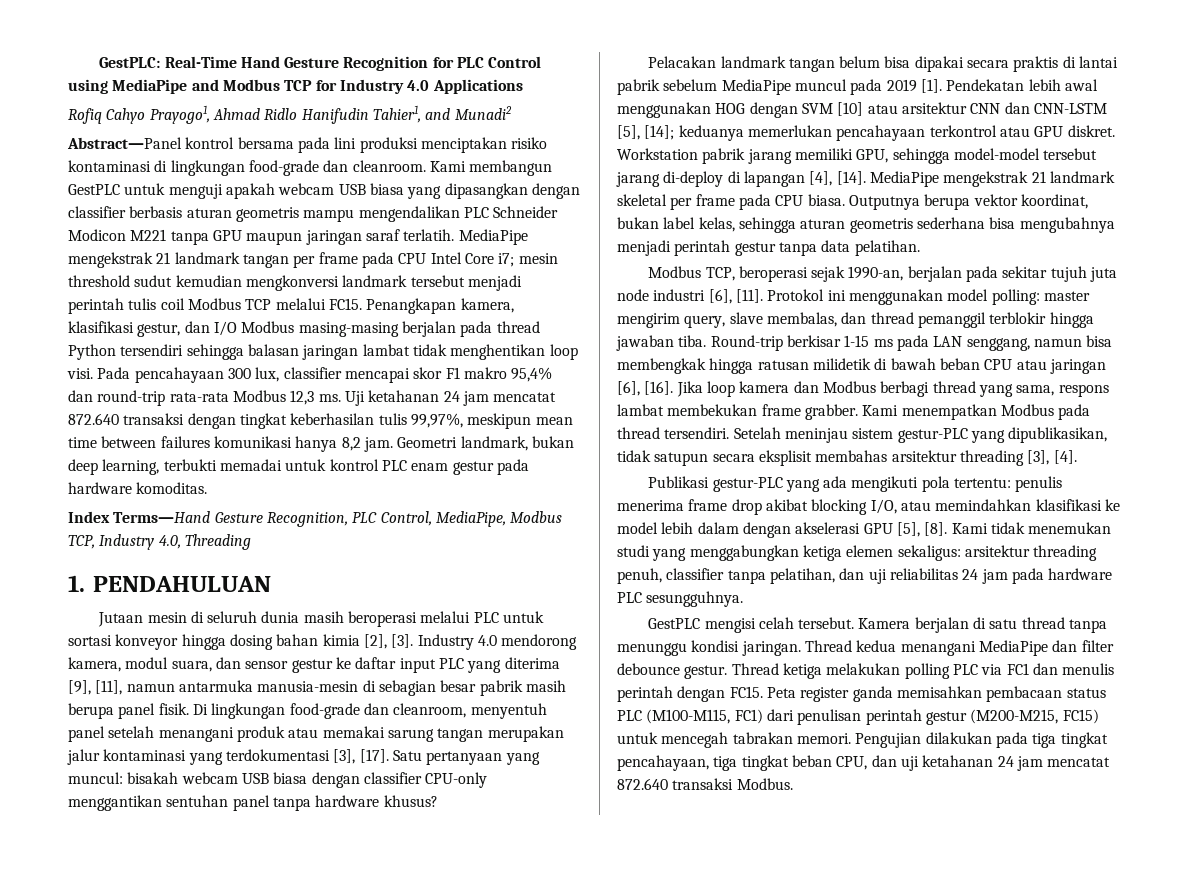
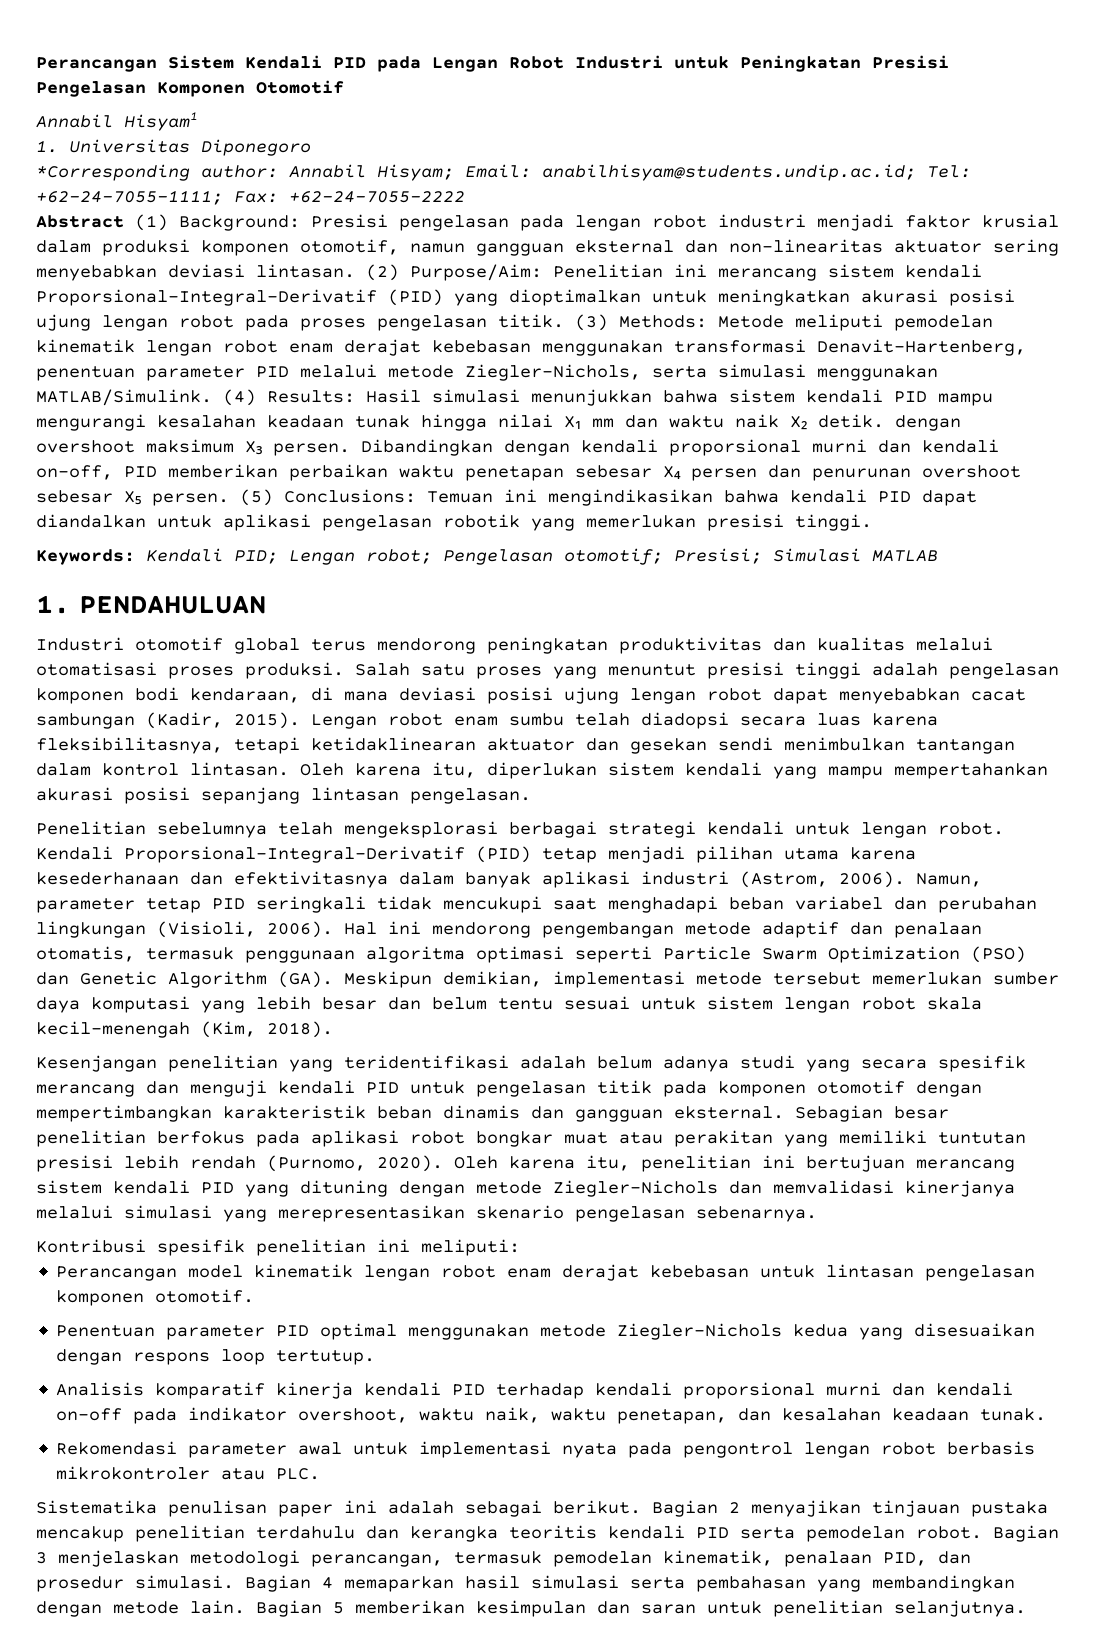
- GestPLC: Real-Time Hand Gesture Recognition for PLC Control using MediaPipe and Modbus TCP for Industry 4.0 Applications
- Rofiq Cahyo Prayogo1, Ahmad Ridlo Hanifudin Tahier1, and Munadi2
- Abstract—Panel kontrol bersama pada lini produksi menciptakan risiko kontaminasi di lingkungan food-grade dan cleanroom. Kami membangun GestPLC untuk menguji apakah webcam USB biasa yang dipasangkan dengan classifier berbasis aturan geometris mampu mengendalikan PLC Schneider Modicon M221 tanpa GPU maupun jaringan saraf terlatih. MediaPipe mengekstrak 21 landmark tangan per frame pada CPU Intel Core i7; mesin threshold sudut kemudian mengkonversi landmark tersebut menjadi perintah tulis coil Modbus TCP melalui FC15. Penangkapan kamera, klasifikasi gestur, dan I/O Modbus masing-masing berjalan pada thread Python tersendiri sehingga balasan jaringan lambat tidak menghentikan loop visi. Pada pencahayaan 300 lux, classifier mencapai skor F1 makro 95,4% dan round-trip rata-rata Modbus 12,3 ms. Uji ketahanan 24 jam mencatat 872.640 transaksi dengan tingkat keberhasilan tulis 99,97%, meskipun mean time between failures komunikasi hanya 8,2 jam. Geometri landmark, bukan deep learning, terbukti memadai untuk kontrol PLC enam gestur pada hardware komoditas.
- Index Terms—Hand Gesture Recognition, PLC Control, MediaPipe, Modbus TCP, Industry 4.0, Threading
+ Perancangan Sistem Kendali PID pada Lengan Robot Industri untuk Peningkatan Presisi Pengelasan Komponen Otomotif
+ Annabil Hisyam1
+ 1. Universitas Diponegoro
+ *Corresponding author: Annabil Hisyam; Email: anabilhisyam@students.undip.ac.id; Tel: +62-24-7055-1111; Fax: +62-24-7055-2222
+ Abstract (1) Background: Presisi pengelasan pada lengan robot industri menjadi faktor krusial dalam produksi komponen otomotif, namun gangguan eksternal dan non-linearitas aktuator sering menyebabkan deviasi lintasan. (2) Purpose/Aim: Penelitian ini merancang sistem kendali Proporsional-Integral-Derivatif (PID) yang dioptimalkan untuk meningkatkan akurasi posisi ujung lengan robot pada proses pengelasan titik. (3) Methods: Metode meliputi pemodelan kinematik lengan robot enam derajat kebebasan menggunakan transformasi Denavit-Hartenberg, penentuan parameter PID melalui metode Ziegler-Nichols, serta simulasi menggunakan MATLAB/Simulink. (4) Results: Hasil simulasi menunjukkan bahwa sistem kendali PID mampu mengurangi kesalahan keadaan tunak hingga nilai X₁ mm dan waktu naik X₂ detik. dengan overshoot maksimum X₃ persen. Dibandingkan dengan kendali proporsional murni dan kendali on-off, PID memberikan perbaikan waktu penetapan sebesar X₄ persen dan penurunan overshoot sebesar X₅ persen. (5) Conclusions: Temuan ini mengindikasikan bahwa kendali PID dapat diandalkan untuk aplikasi pengelasan robotik yang memerlukan presisi tinggi.
+ Keywords: Kendali PID; Lengan robot; Pengelasan otomotif; Presisi; Simulasi MATLAB
  1. PENDAHULUAN
- Jutaan mesin di seluruh dunia masih beroperasi melalui PLC untuk sortasi konveyor hingga dosing bahan kimia [2], [3]. Industry 4.0 mendorong kamera, modul suara, dan sensor gestur ke daftar input PLC yang diterima [9], [11], namun antarmuka manusia-mesin di sebagian besar pabrik masih berupa panel fisik. Di lingkungan food-grade dan cleanroom, menyentuh panel setelah menangani produk atau memakai sarung tangan merupakan jalur kontaminasi yang terdokumentasi [3], [17]. Satu pertanyaan yang muncul: bisakah webcam USB biasa dengan classifier CPU-only menggantikan sentuhan panel tanpa hardware khusus?
- Pelacakan landmark tangan belum bisa dipakai secara praktis di lantai pabrik sebelum MediaPipe muncul pada 2019 [1]. Pendekatan lebih awal menggunakan HOG dengan SVM [10] atau arsitektur CNN dan CNN-LSTM [5], [14]; keduanya memerlukan pencahayaan terkontrol atau GPU diskret. Workstation pabrik jarang memiliki GPU, sehingga model-model tersebut jarang di-deploy di lapangan [4], [14]. MediaPipe mengekstrak 21 landmark skeletal per frame pada CPU biasa. Outputnya berupa vektor koordinat, bukan label kelas, sehingga aturan geometris sederhana bisa mengubahnya menjadi perintah gestur tanpa data pelatihan.
- Modbus TCP, beroperasi sejak 1990-an, berjalan pada sekitar tujuh juta node industri [6], [11]. Protokol ini menggunakan model polling: master mengirim query, slave membalas, dan thread pemanggil terblokir hingga jawaban tiba. Round-trip berkisar 1-15 ms pada LAN senggang, namun bisa membengkak hingga ratusan milidetik di bawah beban CPU atau jaringan [6], [16]. Jika loop kamera dan Modbus berbagi thread yang sama, respons lambat membekukan frame grabber. Kami menempatkan Modbus pada thread tersendiri. Setelah meninjau sistem gestur-PLC yang dipublikasikan, tidak satupun secara eksplisit membahas arsitektur threading [3], [4].
- Publikasi gestur-PLC yang ada mengikuti pola tertentu: penulis menerima frame drop akibat blocking I/O, atau memindahkan klasifikasi ke model lebih dalam dengan akselerasi GPU [5], [8]. Kami tidak menemukan studi yang menggabungkan ketiga elemen sekaligus: arsitektur threading penuh, classifier tanpa pelatihan, dan uji reliabilitas 24 jam pada hardware PLC sesungguhnya.
- GestPLC mengisi celah tersebut. Kamera berjalan di satu thread tanpa menunggu kondisi jaringan. Thread kedua menangani MediaPipe dan filter debounce gestur. Thread ketiga melakukan polling PLC via FC1 dan menulis perintah dengan FC15. Peta register ganda memisahkan pembacaan status PLC (M100-M115, FC1) dari penulisan perintah gestur (M200-M215, FC15) untuk mencegah tabrakan memori. Pengujian dilakukan pada tiga tingkat pencahayaan, tiga tingkat beban CPU, dan uji ketahanan 24 jam mencatat 872.640 transaksi Modbus.
+ Industri otomotif global terus mendorong peningkatan produktivitas dan kualitas melalui otomatisasi proses produksi. Salah satu proses yang menuntut presisi tinggi adalah pengelasan komponen bodi kendaraan, di mana deviasi posisi ujung lengan robot dapat menyebabkan cacat sambungan (Kadir, 2015). Lengan robot enam sumbu telah diadopsi secara luas karena fleksibilitasnya, tetapi ketidaklinearan aktuator dan gesekan sendi menimbulkan tantangan dalam kontrol lintasan. Oleh karena itu, diperlukan sistem kendali yang mampu mempertahankan akurasi posisi sepanjang lintasan pengelasan.
+ Penelitian sebelumnya telah mengeksplorasi berbagai strategi kendali untuk lengan robot. Kendali Proporsional-Integral-Derivatif (PID) tetap menjadi pilihan utama karena kesederhanaan dan efektivitasnya dalam banyak aplikasi industri (Astrom, 2006). Namun, parameter tetap PID seringkali tidak mencukupi saat menghadapi beban variabel dan perubahan lingkungan (Visioli, 2006). Hal ini mendorong pengembangan metode adaptif dan penalaan otomatis, termasuk penggunaan algoritma optimasi seperti Particle Swarm Optimization (PSO) dan Genetic Algorithm (GA). Meskipun demikian, implementasi metode tersebut memerlukan sumber daya komputasi yang lebih besar dan belum tentu sesuai untuk sistem lengan robot skala kecil-menengah (Kim, 2018).
+ Kesenjangan penelitian yang teridentifikasi adalah belum adanya studi yang secara spesifik merancang dan menguji kendali PID untuk pengelasan titik pada komponen otomotif dengan mempertimbangkan karakteristik beban dinamis dan gangguan eksternal. Sebagian besar penelitian berfokus pada aplikasi robot bongkar muat atau perakitan yang memiliki tuntutan presisi lebih rendah (Purnomo, 2020). Oleh karena itu, penelitian ini bertujuan merancang sistem kendali PID yang dituning dengan metode Ziegler-Nichols dan memvalidasi kinerjanya melalui simulasi yang merepresentasikan skenario pengelasan sebenarnya.
+ Kontribusi spesifik penelitian ini meliputi:
+ Perancangan model kinematik lengan robot enam derajat kebebasan untuk lintasan pengelasan komponen otomotif.
+ Penentuan parameter PID optimal menggunakan metode Ziegler-Nichols kedua yang disesuaikan dengan respons loop tertutup.
+ Analisis komparatif kinerja kendali PID terhadap kendali proporsional murni dan kendali on-off pada indikator overshoot, waktu naik, waktu penetapan, dan kesalahan keadaan tunak.
+ Rekomendasi parameter awal untuk implementasi nyata pada pengontrol lengan robot berbasis mikrokontroler atau PLC.
+ Sistematika penulisan paper ini adalah sebagai berikut. Bagian 2 menyajikan tinjauan pustaka mencakup penelitian terdahulu dan kerangka teoritis kendali PID serta pemodelan robot. Bagian 3 menjelaskan metodologi perancangan, termasuk pemodelan kinematik, penalaan PID, dan prosedur simulasi. Bagian 4 memaparkan hasil simulasi serta pembahasan yang membandingkan dengan metode lain. Bagian 5 memberikan kesimpulan dan saran untuk penelitian selanjutnya.

